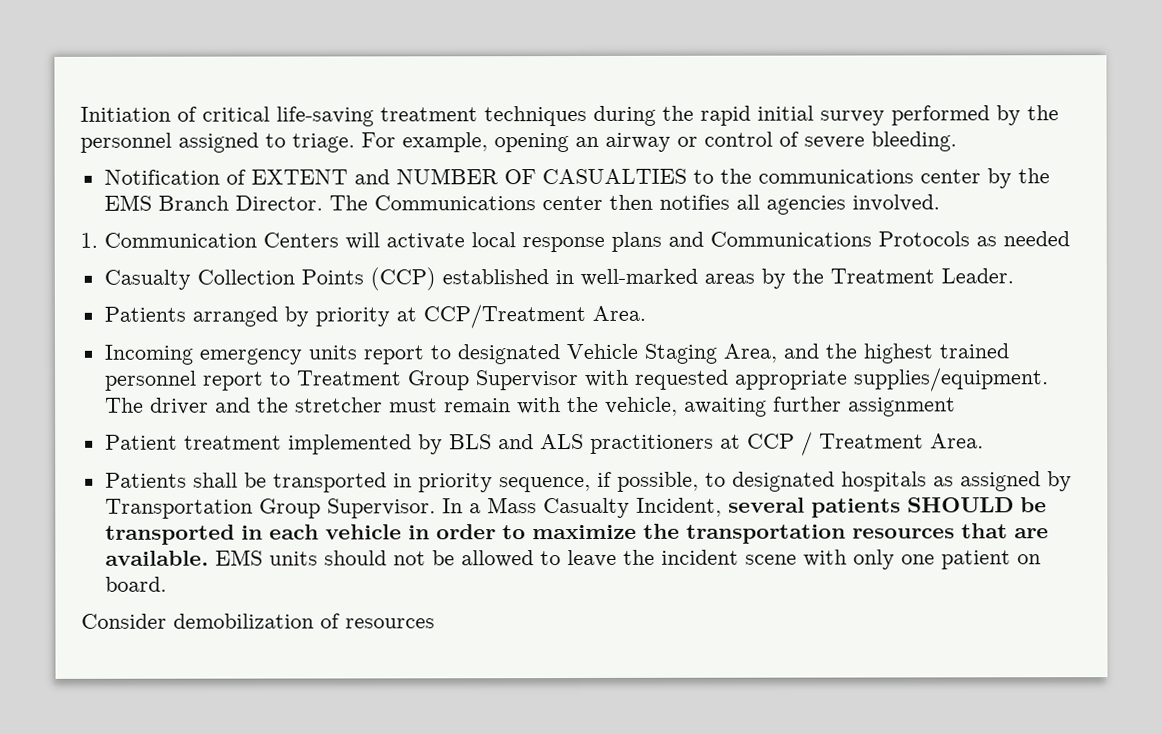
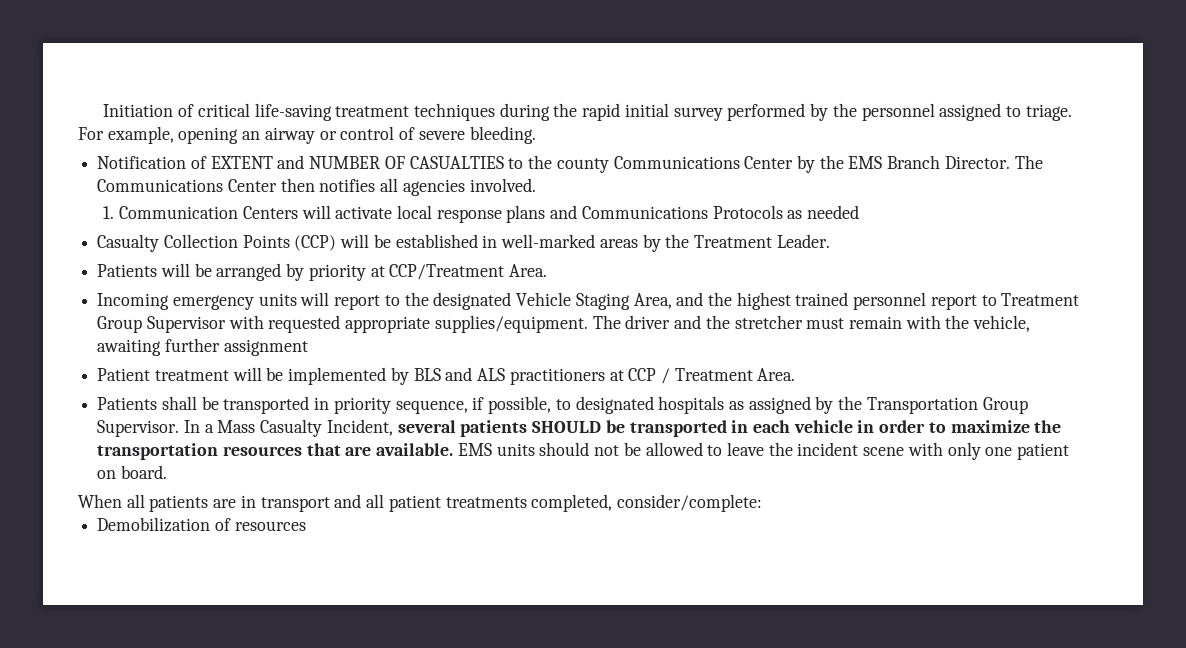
- Notification of EXTENT and NUMBER OF CASUALTIES to the communications center by the EMS Branch Director.
+ Notification of EXTENT and NUMBER OF CASUALTIES to the county Communications Center by the EMS Branch Director.
- The Communications center then notifies all agencies involved.
+ The Communications Center then notifies all agencies involved.
- Casualty Collection Points (CCP) established in well-marked areas by the Treatment Leader.
+ Casualty Collection Points (CCP) will be established in well-marked areas by the Treatment Leader.
- Patients arranged by priority at CCP/Treatment Area.
+ Patients will be arranged by priority at CCP/Treatment Area.
- Incoming emergency units report to designated Vehicle Staging Area, and the highest trained personnel report to Treatment Group Supervisor with requested appropriate supplies/equipment.
+ Incoming emergency units will report to the designated Vehicle Staging Area, and the highest trained personnel report to Treatment Group Supervisor with requested appropriate supplies/equipment.
- Patient treatment implemented by BLS and ALS practitioners at CCP / Treatment Area.
+ Patient treatment will be implemented by BLS and ALS practitioners at CCP / Treatment Area.
- Patients shall be transported in priority sequence, if possible, to designated hospitals as assigned by Transportation Group Supervisor.
+ Patients shall be transported in priority sequence, if possible, to designated hospitals as assigned by the Transportation Group Supervisor.
- Consider demobilization of resources
+ When all patients are in transport and all patient treatments completed, consider/complete:
+ Demobilization of resources

